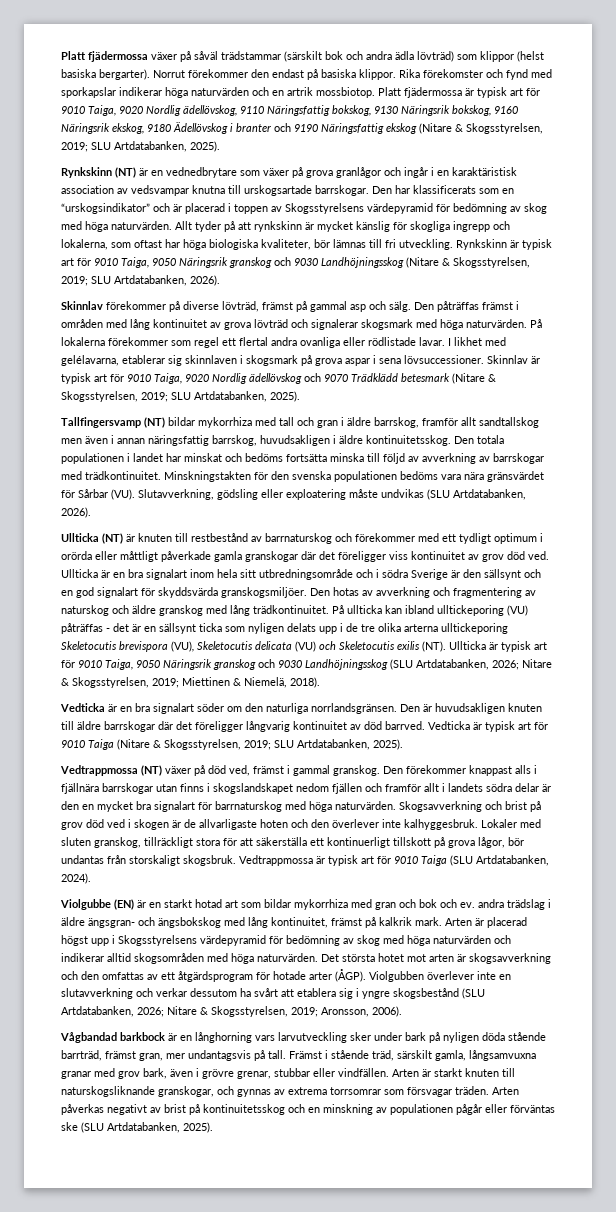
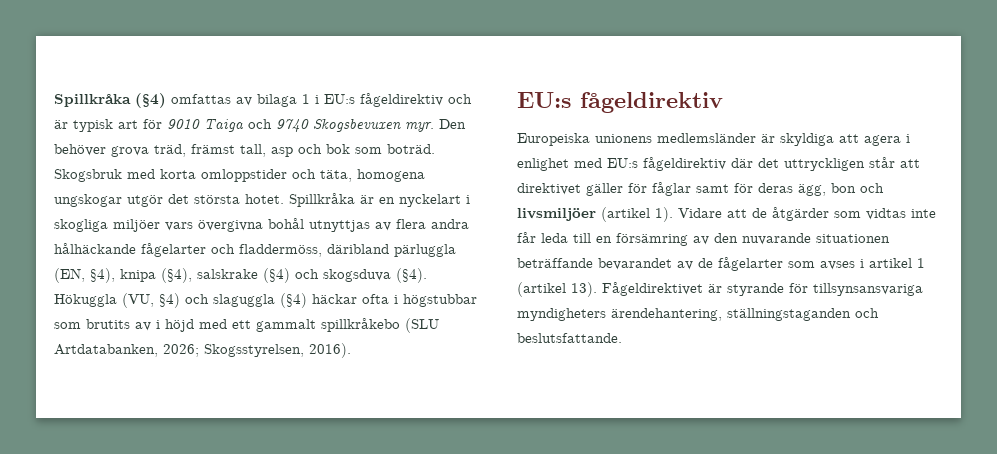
- Platt fjädermossa växer på såväl trädstammar (särskilt bok och andra ädla lövträd) som klippor (helst basiska bergarter). Norrut förekommer den endast på basiska klippor. Rika förekomster och fynd med sporkapslar indikerar höga naturvärden och en artrik mossbiotop. Platt fjädermossa är typisk art för 9010 Taiga, 9020 Nordlig ädellövskog, 9110 Näringsfattig bokskog, 9130 Näringsrik bokskog, 9160 Näringsrik ekskog, 9180 Ädellövskog i branter och 9190 Näringsfattig ekskog (Nitare & Skogsstyrelsen, 2019; SLU Artdatabanken, 2025).
- Rynkskinn (NT) är en vednedbrytare som växer på grova granlågor och ingår i en karaktäristisk association av vedsvampar knutna till urskogsartade barrskogar. Den har klassificerats som en “urskogsindikator” och är placerad i toppen av Skogsstyrelsens värdepyramid för bedömning av skog med höga naturvärden. Allt tyder på att rynkskinn är mycket känslig för skogliga ingrepp och lokalerna, som oftast har höga biologiska kvaliteter, bör lämnas till fri utveckling. Rynkskinn är typisk art för 9010 Taiga, 9050 Näringsrik granskog och 9030 Landhöjningsskog (Nitare & Skogsstyrelsen, 2019; SLU Artdatabanken, 2026).
- Skinnlav förekommer på diverse lövträd, främst på gammal asp och sälg. Den påträffas främst i områden med lång kontinuitet av grova lövträd och signalerar skogsmark med höga naturvärden. På lokalerna förekommer som regel ett flertal andra ovanliga eller rödlistade lavar. I likhet med gelélavarna, etablerar sig skinnlaven i skogsmark på grova aspar i sena lövsuccessioner. Skinnlav är typisk art för 9010 Taiga, 9020 Nordlig ädellövskog och 9070 Trädklädd betesmark (Nitare & Skogsstyrelsen, 2019; SLU Artdatabanken, 2025).
- Tallfingersvamp (NT) bildar mykorrhiza med tall och gran i äldre barrskog, framför allt sandtallskog men även i annan näringsfattig barrskog, huvudsakligen i äldre kontinuitetsskog. Den totala populationen i landet har minskat och bedöms fortsätta minska till följd av avverkning av barrskogar med trädkontinuitet. Minskningstakten för den svenska populationen bedöms vara nära gränsvärdet för Sårbar (VU). Slutavverkning, gödsling eller exploatering måste undvikas (SLU Artdatabanken, 2026).
- Ullticka (NT) är knuten till restbestånd av barrnaturskog och förekommer med ett tydligt optimum i orörda eller måttligt påverkade gamla granskogar där det föreligger viss kontinuitet av grov död ved. Ullticka är en bra signalart inom hela sitt utbredningsområde och i södra Sverige är den sällsynt och en god signalart för skyddsvärda granskogsmiljöer. Den hotas av avverkning och fragmentering av naturskog och äldre granskog med lång trädkontinuitet. På ullticka kan ibland ulltickeporing (VU) påträffas - det är en sällsynt ticka som nyligen delats upp i de tre olika arterna ulltickeporing Skeletocutis brevispora (VU), Skeletocutis delicata (VU) och Skeletocutis exilis (NT). Ullticka är typisk art för 9010 Taiga, 9050 Näringsrik granskog och 9030 Landhöjningsskog (SLU Artdatabanken, 2026; Nitare & Skogsstyrelsen, 2019; Miettinen & Niemelä, 2018).
- Vedticka är en bra signalart söder om den naturliga norrlandsgränsen. Den är huvudsakligen knuten till äldre barrskogar där det föreligger långvarig kontinuitet av död barrved. Vedticka är typisk art för 9010 Taiga (Nitare & Skogsstyrelsen, 2019; SLU Artdatabanken, 2025).
- Vedtrappmossa (NT) växer på död ved, främst i gammal granskog. Den förekommer knappast alls i fjällnära barrskogar utan finns i skogslandskapet nedom fjällen och framför allt i landets södra delar är den en mycket bra signalart för barrnaturskog med höga naturvärden. Skogsavverkning och brist på grov död ved i skogen är de allvarligaste hoten och den överlever inte kalhyggesbruk. Lokaler med sluten granskog, tillräckligt stora för att säkerställa ett kontinuerligt tillskott på grova lågor, bör undantas från storskaligt skogsbruk. Vedtrappmossa är typisk art för 9010 Taiga (SLU Artdatabanken, 2024).
- Violgubbe (EN) är en starkt hotad art som bildar mykorrhiza med gran och bok och ev. andra trädslag i äldre ängsgran- och ängsbokskog med lång kontinuitet, främst på kalkrik mark. Arten är placerad högst upp i Skogsstyrelsens värdepyramid för bedömning av skog med höga naturvärden och indikerar alltid skogsområden med höga naturvärden. Det största hotet mot arten är skogsavverkning och den omfattas av ett åtgärdsprogram för hotade arter (ÅGP). Violgubben överlever inte en slutavverkning och verkar dessutom ha svårt att etablera sig i yngre skogsbestånd (SLU Artdatabanken, 2026; Nitare & Skogsstyrelsen, 2019; Aronsson, 2006).
- Vågbandad barkbock är en långhorning vars larvutveckling sker under bark på nyligen döda stående barrträd, främst gran, mer undantagsvis på tall. Främst i stående träd, särskilt gamla, långsamvuxna granar med grov bark, även i grövre grenar, stubbar eller vindfällen. Arten är starkt knuten till naturskogsliknande granskogar, och gynnas av extrema torrsomrar som försvagar träden. Arten påverkas negativt av brist på kontinuitetsskog och en minskning av populationen pågår eller förväntas ske (SLU Artdatabanken, 2025).
+ Spillkråka (§4) omfattas av bilaga 1 i EU:s fågeldirektiv och är typisk art för 9010 Taiga och 9740 Skogsbevuxen myr. Den behöver grova träd, främst tall, asp och bok som boträd. Skogsbruk med korta omloppstider och täta, homogena ungskogar utgör det största hotet. Spillkråka är en nyckelart i skogliga miljöer vars övergivna bohål utnyttjas av flera andra hålhäckande fågelarter och fladdermöss, däribland pärluggla (EN, §4), knipa (§4), salskrake (§4) och skogsduva (§4). Hökuggla (VU, §4) och slaguggla (§4) häckar ofta i högstubbar som brutits av i höjd med ett gammalt spillkråkebo (SLU Artdatabanken, 2026; Skogsstyrelsen, 2016).
+ EU:s fågeldirektiv
+ Europeiska unionens medlemsländer är skyldiga att agera i enlighet med EU:s fågeldirektiv där det uttryckligen står att direktivet gäller för fåglar samt för deras ägg, bon och livsmiljöer (artikel 1). Vidare att de åtgärder som vidtas inte får leda till en försämring av den nuvarande situationen beträffande bevarandet av de fågelarter som avses i artikel 1 (artikel 13). Fågeldirektivet är styrande för tillsynsansvariga myndigheters ärendehantering, ställningstaganden och beslutsfattande.

